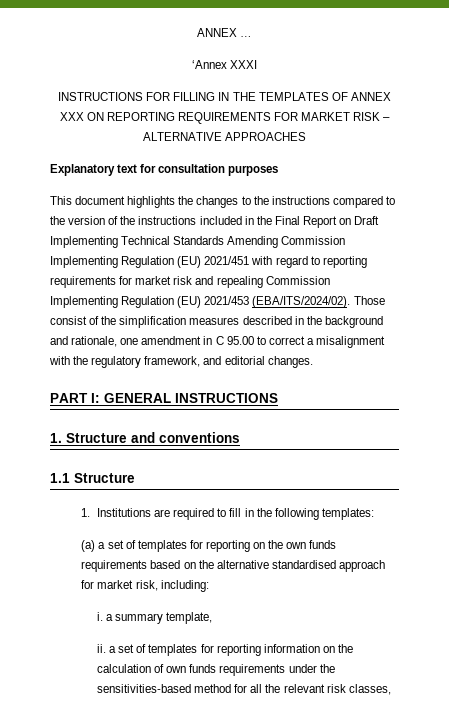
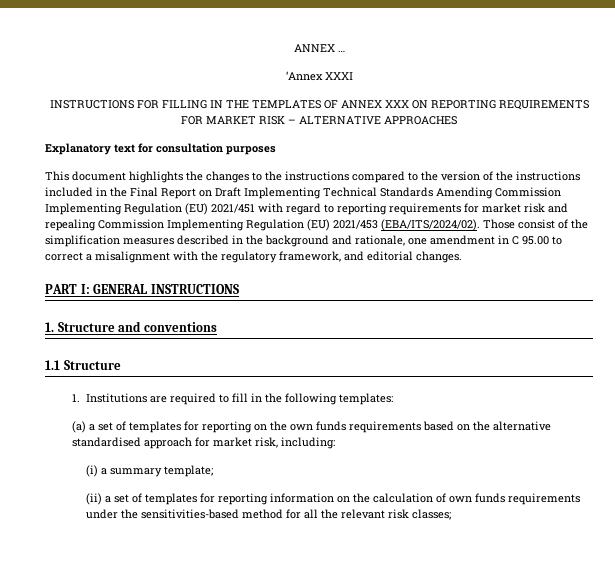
- i. a summary template,
- ii. a set of templates for reporting information on the calculation of own funds requirements under the sensitivities-based method for all the relevant risk classes,
+ (i) a summary template;
+ (ii) a set of templates for reporting information on the calculation of own funds requirements under the sensitivities-based method for all the relevant risk classes;

